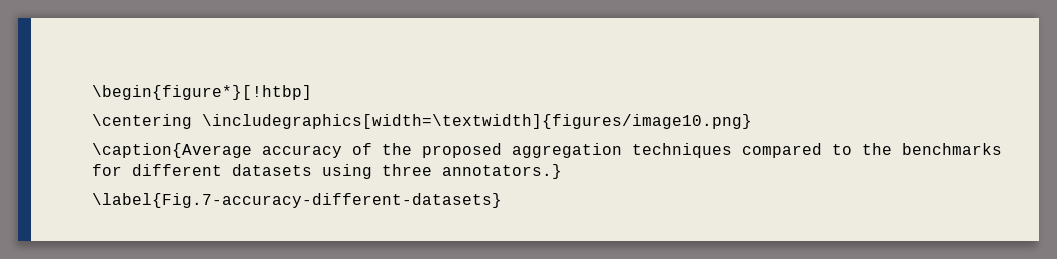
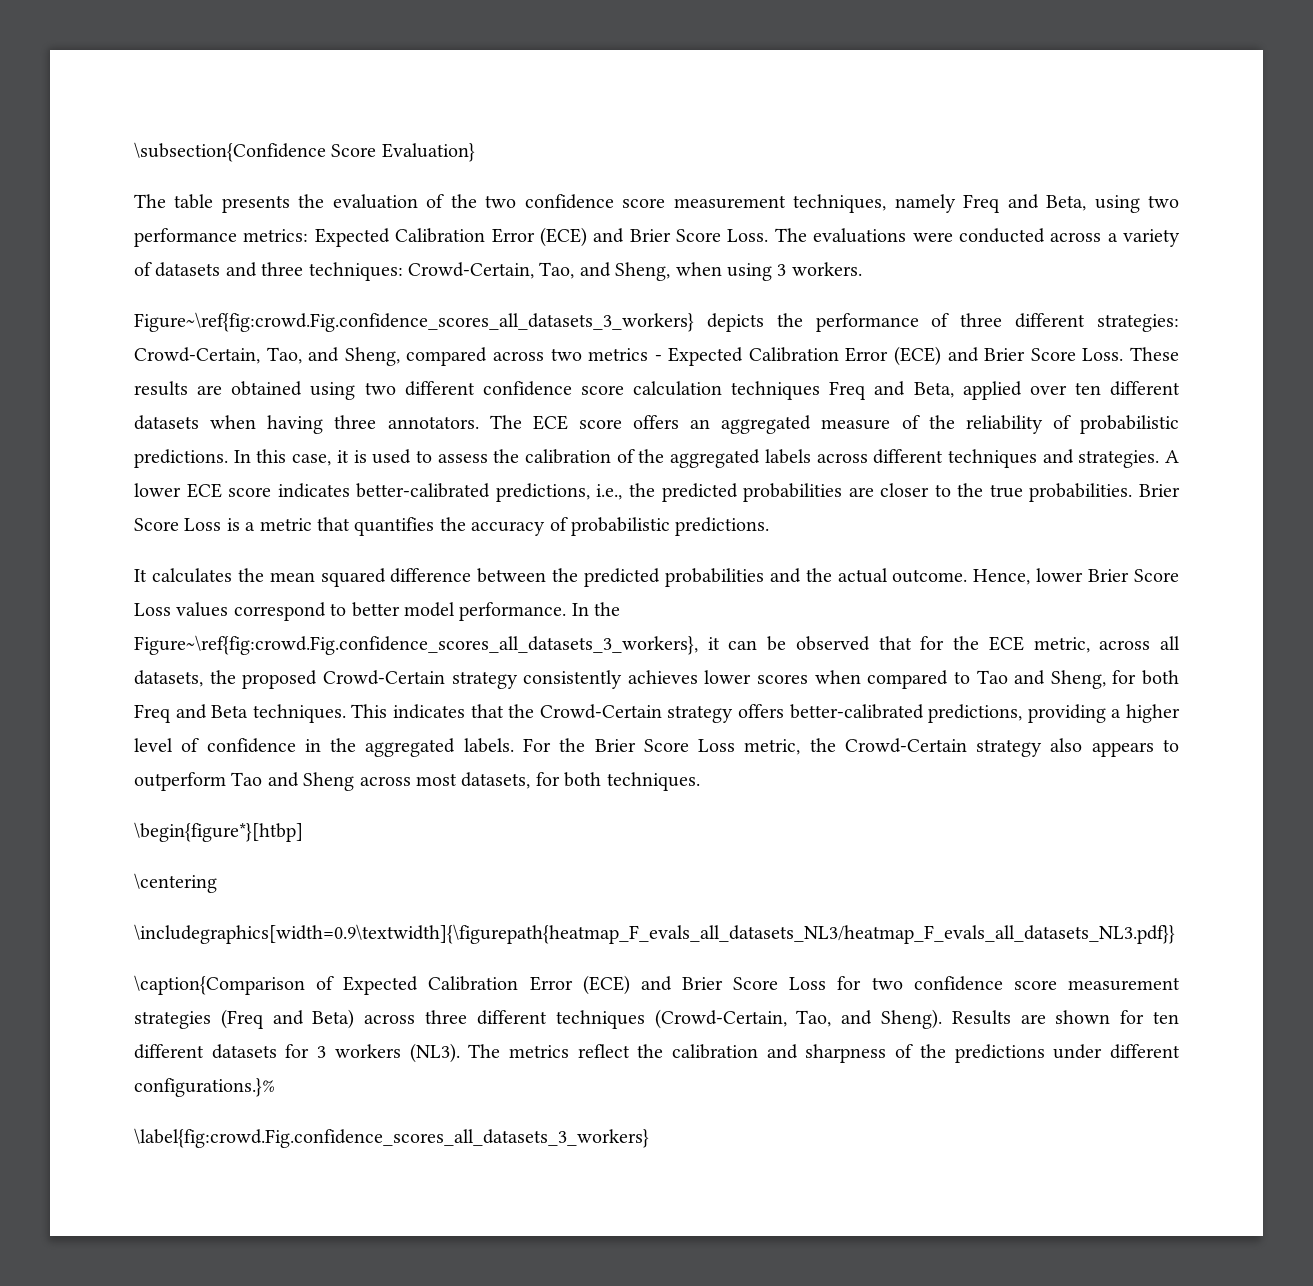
- \begin{figure*}[!htbp]
- \centering \includegraphics[width=\textwidth]{figures/image10.png}
- \caption{Average accuracy of the proposed aggregation techniques compared to the benchmarks for different datasets using three annotators.}
- \label{Fig.7-accuracy-different-datasets}
+ \subsection{Confidence Score Evaluation}
+ The table presents the evaluation of the two confidence score measurement techniques, namely Freq and Beta, using two performance metrics: Expected Calibration Error (ECE) and Brier Score Loss. The evaluations were conducted across a variety of datasets and three techniques: Crowd-Certain, Tao, and Sheng, when using 3 workers.
+ Figure~\ref{fig:crowd.Fig.confidence_scores_all_datasets_3_workers} depicts the performance of three different strategies: Crowd-Certain, Tao, and Sheng, compared across two metrics - Expected Calibration Error (ECE) and Brier Score Loss. These results are obtained using two different confidence score calculation techniques Freq and Beta, applied over ten different datasets when having three annotators. The ECE score offers an aggregated measure of the reliability of probabilistic predictions. In this case, it is used to assess the calibration of the aggregated labels across different techniques and strategies. A lower ECE score indicates better-calibrated predictions, i.e., the predicted probabilities are closer to the true probabilities. Brier Score Loss is a metric that quantifies the accuracy of probabilistic predictions.
+ It calculates the mean squared difference between the predicted probabilities and the actual outcome. Hence, lower Brier Score Loss values correspond to better model performance. In the Figure~\ref{fig:crowd.Fig.confidence_scores_all_datasets_3_workers}, it can be observed that for the ECE metric, across all datasets, the proposed Crowd-Certain strategy consistently achieves lower scores when compared to Tao and Sheng, for both Freq and Beta techniques. This indicates that the Crowd-Certain strategy offers better-calibrated predictions, providing a higher level of confidence in the aggregated labels. For the Brier Score Loss metric, the Crowd-Certain strategy also appears to outperform Tao and Sheng across most datasets, for both techniques.
+ \begin{figure*}[htbp]
+ \centering
+ \includegraphics[width=0.9\textwidth]{\figurepath{heatmap_F_evals_all_datasets_NL3/heatmap_F_evals_all_datasets_NL3.pdf}}
+ \caption{Comparison of Expected Calibration Error (ECE) and Brier Score Loss for two confidence score measurement strategies (Freq and Beta) across three different techniques (Crowd-Certain, Tao, and Sheng). Results are shown for ten different datasets for 3 workers (NL3). The metrics reflect the calibration and sharpness of the predictions under different configurations.}%
+ \label{fig:crowd.Fig.confidence_scores_all_datasets_3_workers}

